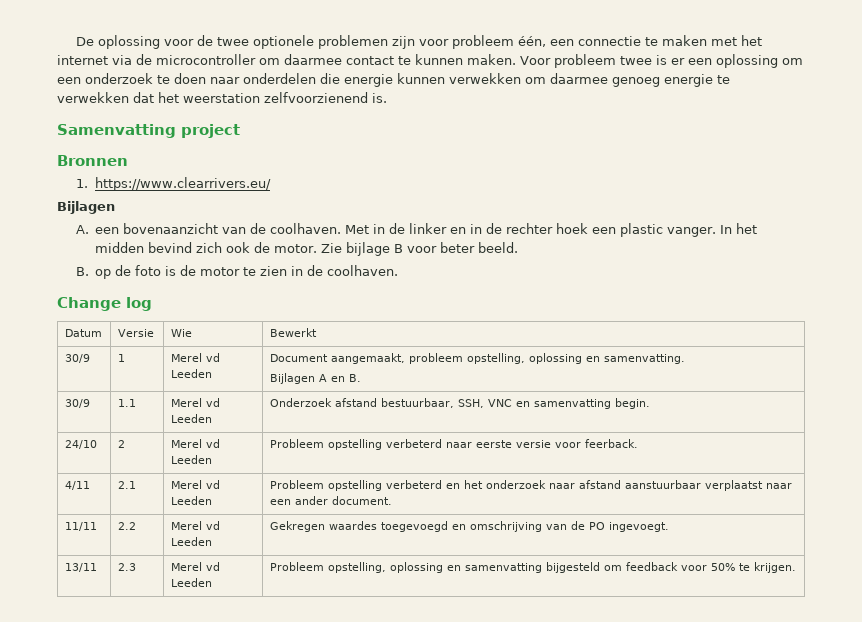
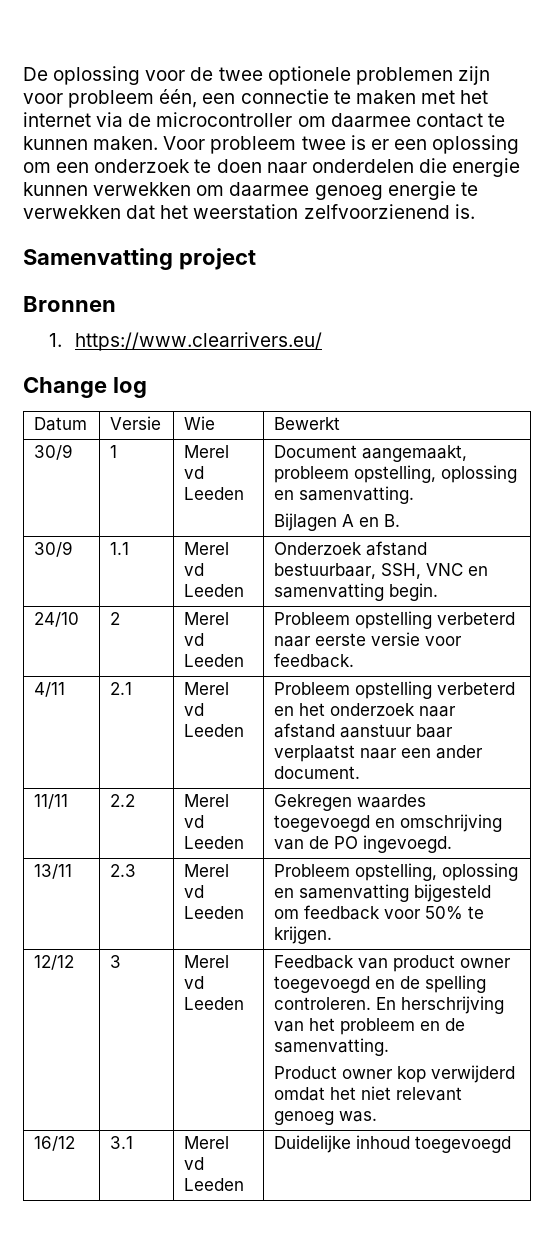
  1. https://www.clearrivers.eu/
- Bijlagen
- A. een bovenaanzicht van de coolhaven. Met in de linker en in de rechter hoek een plastic vanger. In het midden bevind zich ook de motor. Zie bijlage B voor beter beeld.
- B. op de foto is de motor te zien in de coolhaven.
- 24/10 | 2 | Merel vd Leeden | Probleem opstelling verbeterd naar eerste versie voor feerback.
+ 24/10 | 2 | Merel vd Leeden | Probleem opstelling verbeterd naar eerste versie voor feedback.
- 4/11 | 2.1 | Merel vd Leeden | Probleem opstelling verbeterd en het onderzoek naar afstand aanstuurbaar verplaatst naar een ander document.
+ 4/11 | 2.1 | Merel vd Leeden | Probleem opstelling verbeterd en het onderzoek naar afstand aanstuur baar verplaatst naar een ander document.
- 11/11 | 2.2 | Merel vd Leeden | Gekregen waardes toegevoegd en omschrijving van de PO ingevoegt.
+ 11/11 | 2.2 | Merel vd Leeden | Gekregen waardes toegevoegd en omschrijving van de PO ingevoegd.
+ 12/12 | 3 | Merel vd Leeden | Feedback van product owner toegevoegd en de spelling controleren. En herschrijving van het probleem en de samenvatting.
+ Product owner kop verwijderd omdat het niet relevant genoeg was.
+ 16/12 | 3.1 | Merel vd Leeden | Duidelijke inhoud toegevoegd

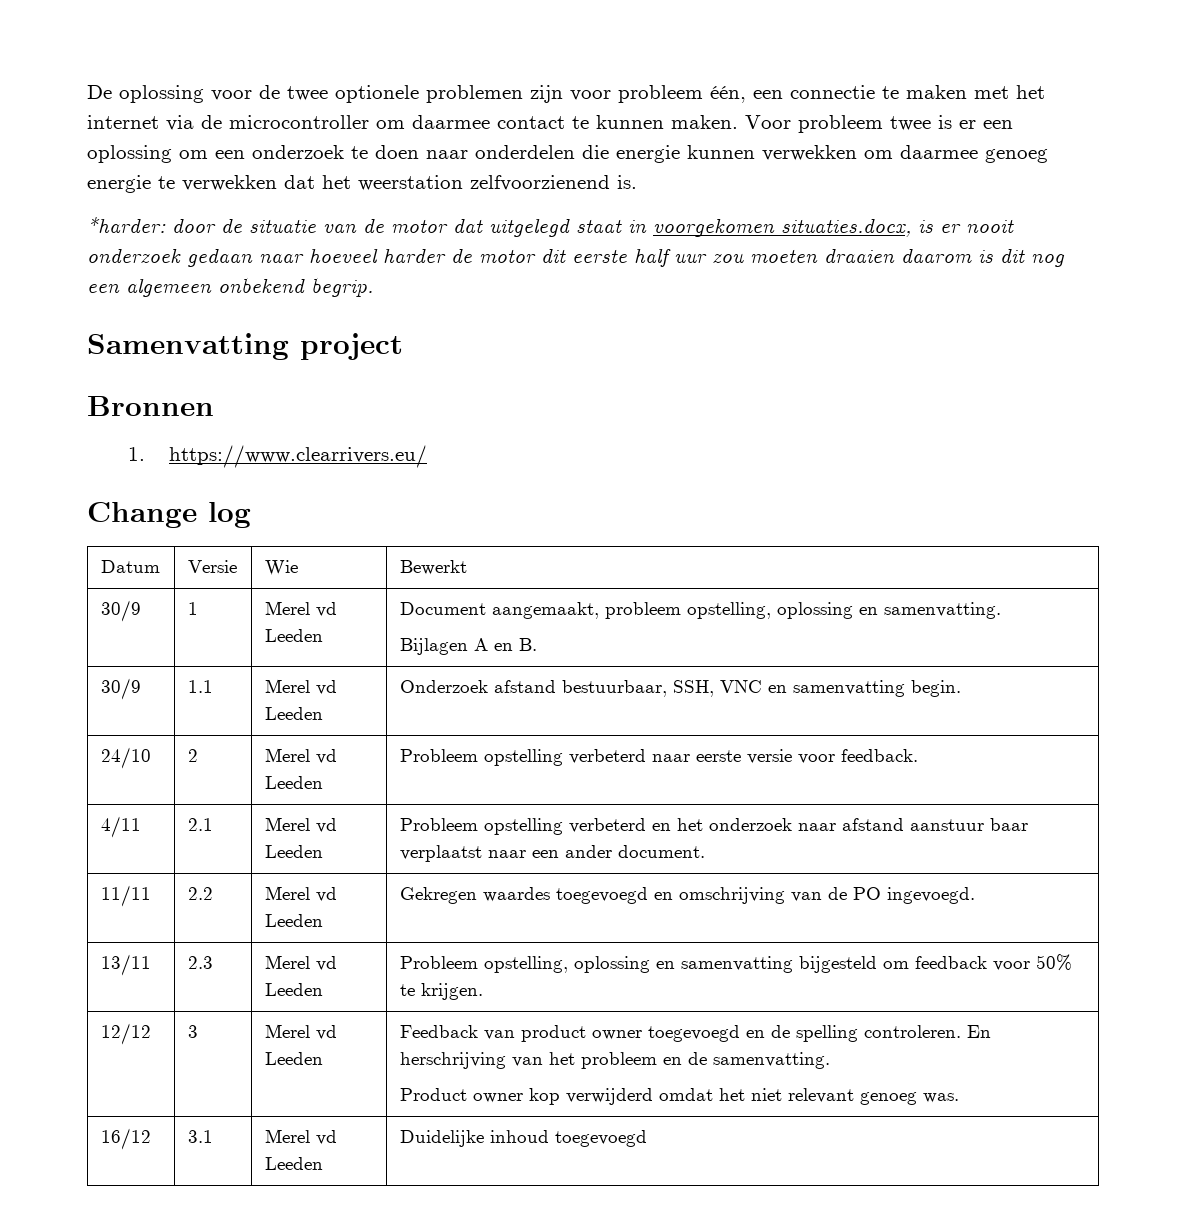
+ *harder: door de situatie van de motor dat uitgelegd staat in voorgekomen situaties.docx, is er nooit onderzoek gedaan naar hoeveel harder de motor dit eerste half uur zou moeten draaien daarom is dit nog een algemeen onbekend begrip.

